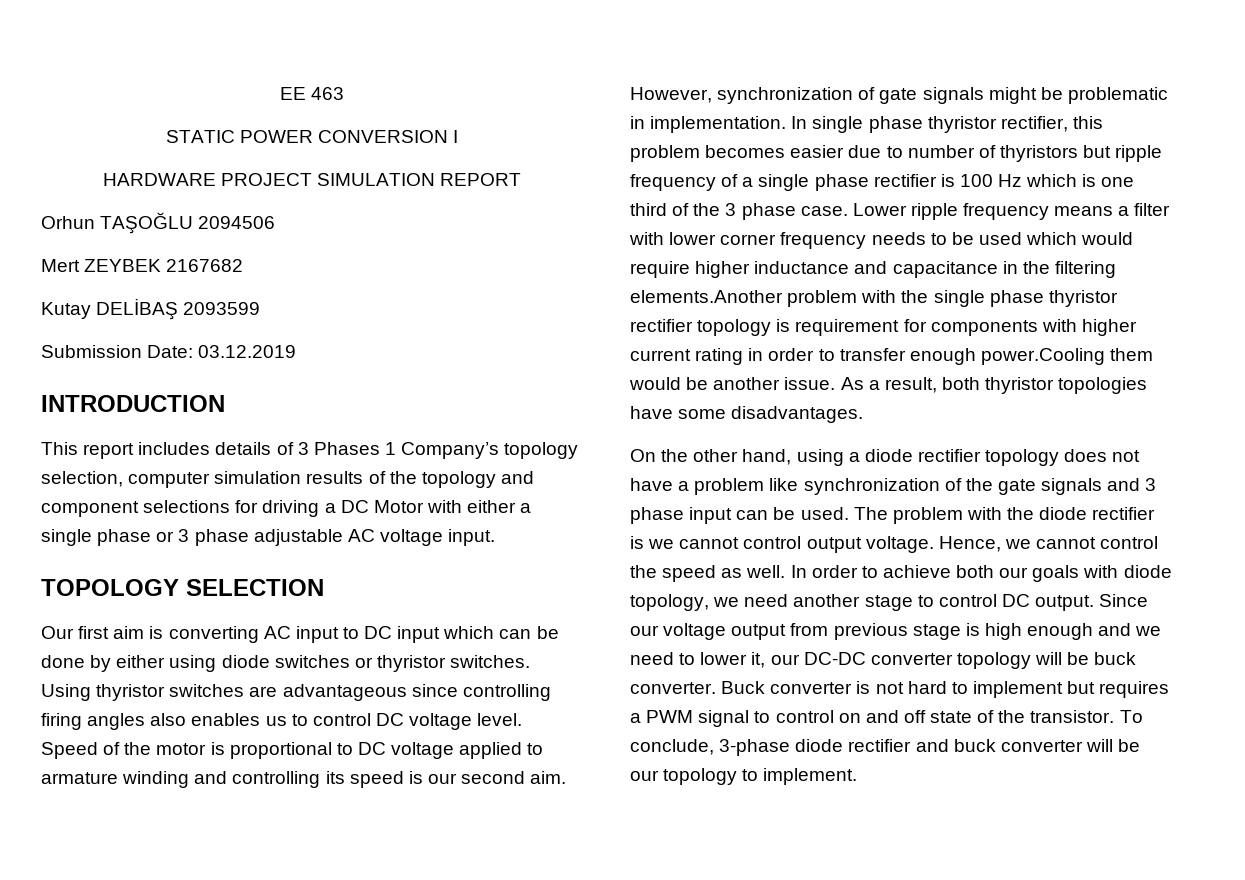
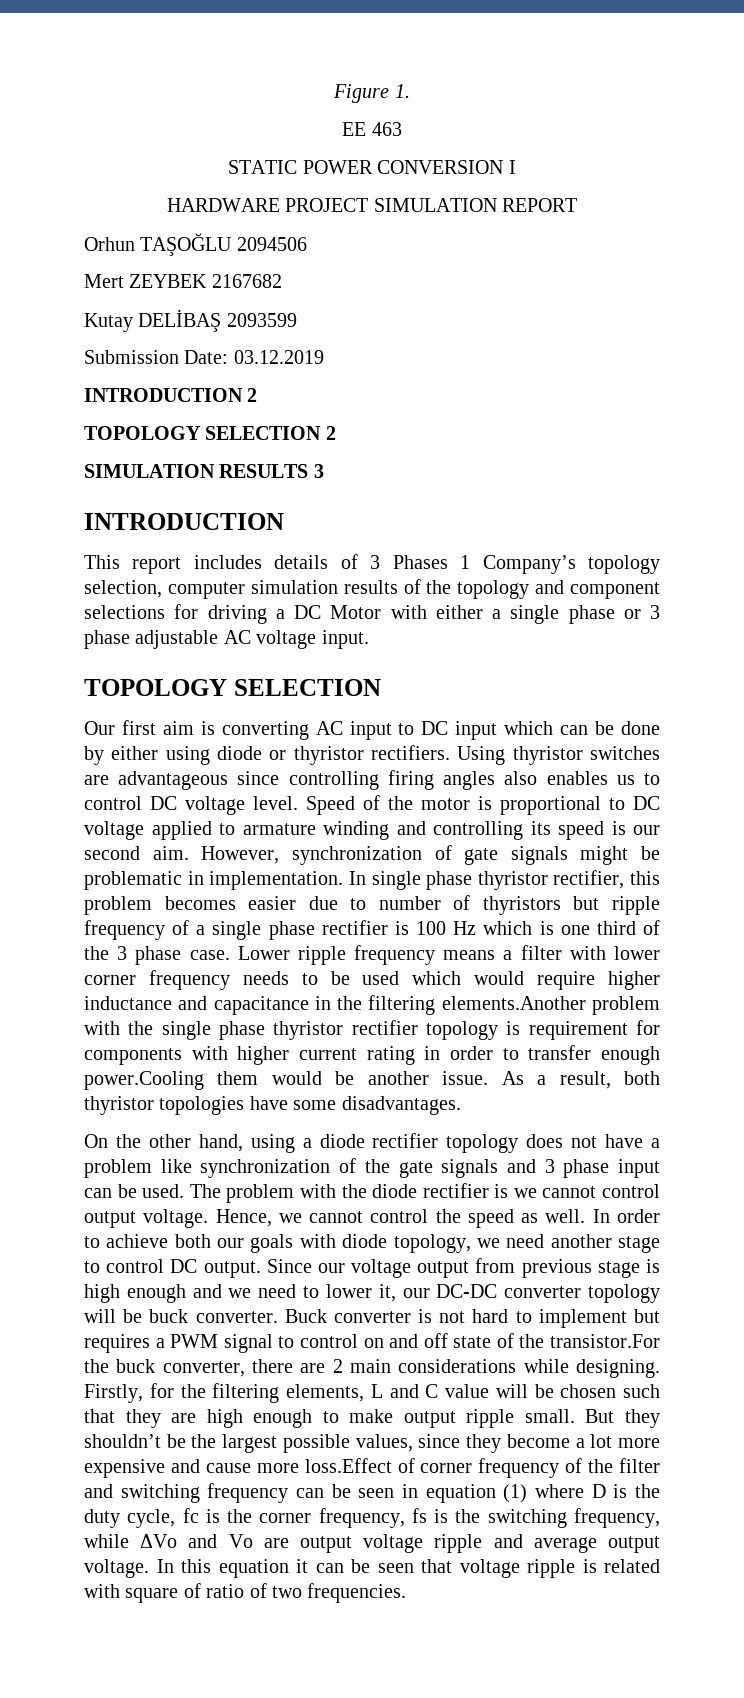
+ Figure 1.
+ INTRODUCTION 2
+ TOPOLOGY SELECTION 2
+ SIMULATION RESULTS 3
- Our first aim is converting AC input to DC input which can be done by either using diode switches or thyristor switches.
+ Our first aim is converting AC input to DC input which can be done by either using diode or thyristor rectifiers.
- Buck converter is not hard to implement but requires a PWM signal to control on and off state of the transistor. To conclude, 3-phase diode rectifier and buck converter will be our topology to implement.
+ Buck converter is not hard to implement but requires a PWM signal to control on and off state of the transistor.For the buck converter, there are 2 main considerations while designing. Firstly, for the filtering elements, L and C value will be chosen such that they are high enough to make output ripple small. But they shouldn’t be the largest possible values, since they become a lot more expensive and cause more loss.Effect of corner frequency of the filter and switching frequency can be seen in equation (1) where D is the duty cycle, fc is the corner frequency, fs is the switching frequency, while ΔVo and Vo are output voltage ripple and average output voltage. In this equation it can be seen that voltage ripple is related with square of ratio of two frequencies.

